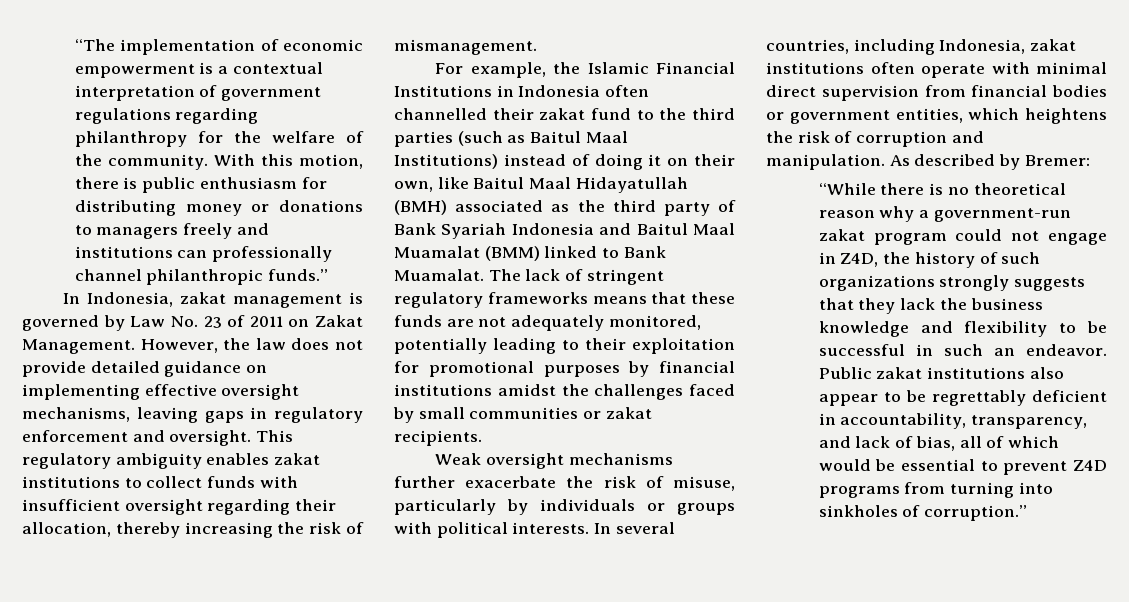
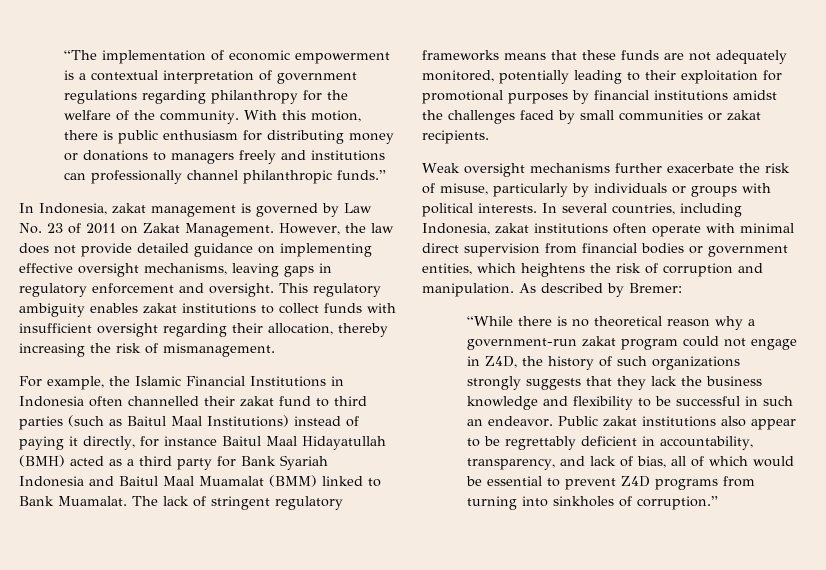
- For example, the Islamic Financial Institutions in Indonesia often channelled their zakat fund to the third parties (such as Baitul Maal Institutions) instead of doing it on their own, like Baitul Maal Hidayatullah (BMH) associated as the third party of Bank Syariah Indonesia and Baitul Maal Muamalat (BMM) linked to Bank Muamalat.
+ For example, the Islamic Financial Institutions in Indonesia often channelled their zakat fund to third parties (such as Baitul Maal Institutions) instead of paying it directly, for instance Baitul Maal Hidayatullah (BMH) acted as a third party for Bank Syariah Indonesia and Baitul Maal Muamalat (BMM) linked to Bank Muamalat.

